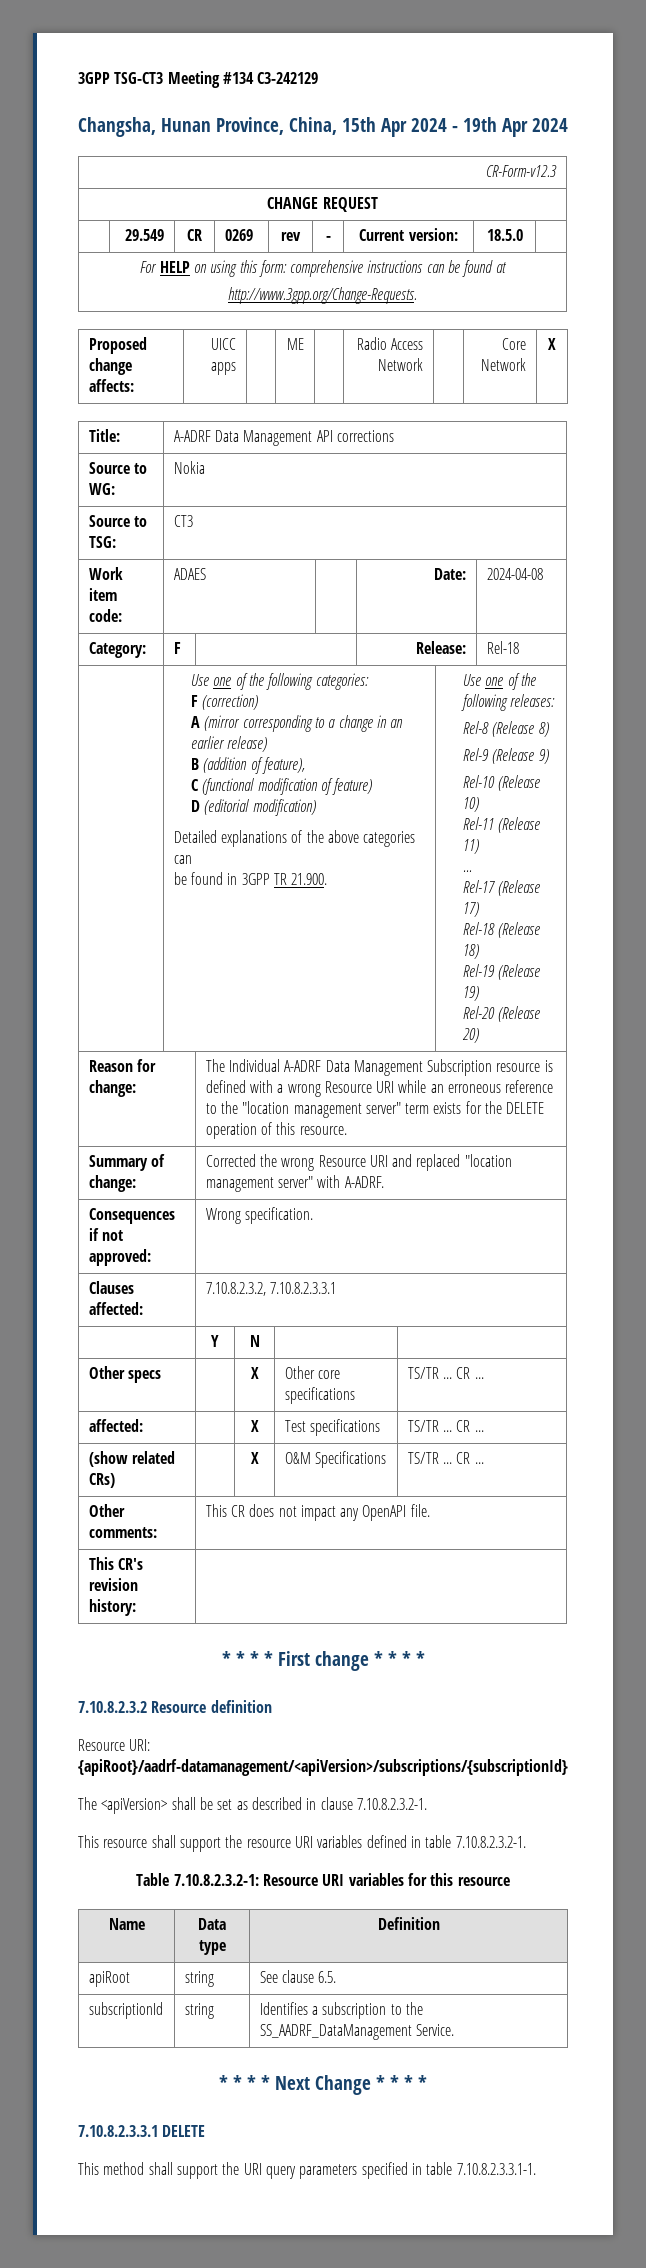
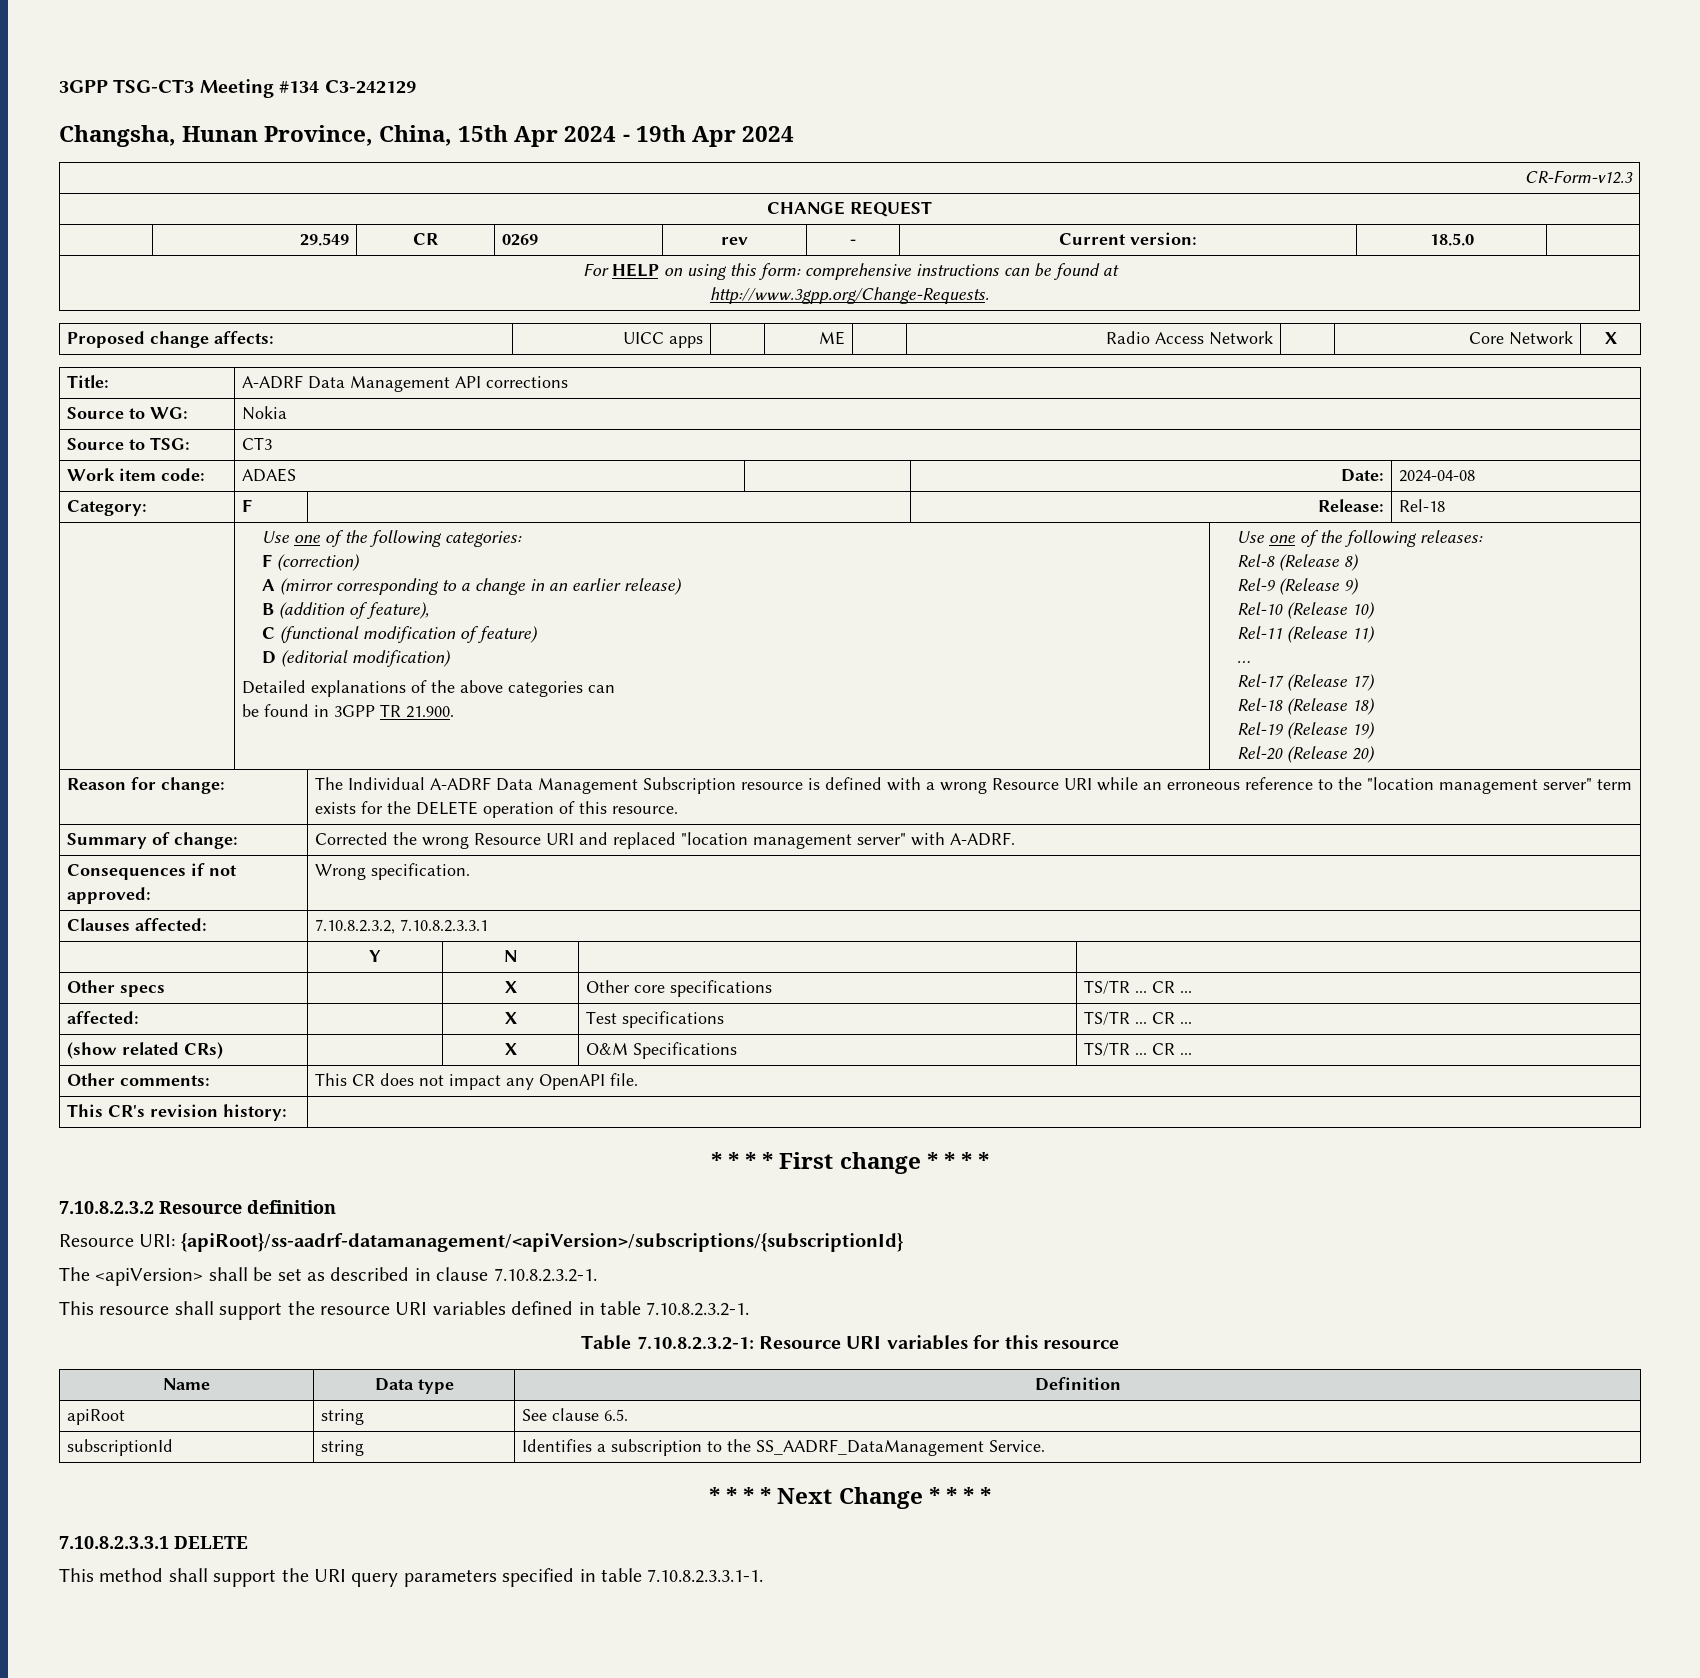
- Resource URI: {apiRoot}/aadrf-datamanagement/<apiVersion>/subscriptions/{subscriptionId}
+ Resource URI: {apiRoot}/ss-aadrf-datamanagement/<apiVersion>/subscriptions/{subscriptionId}

